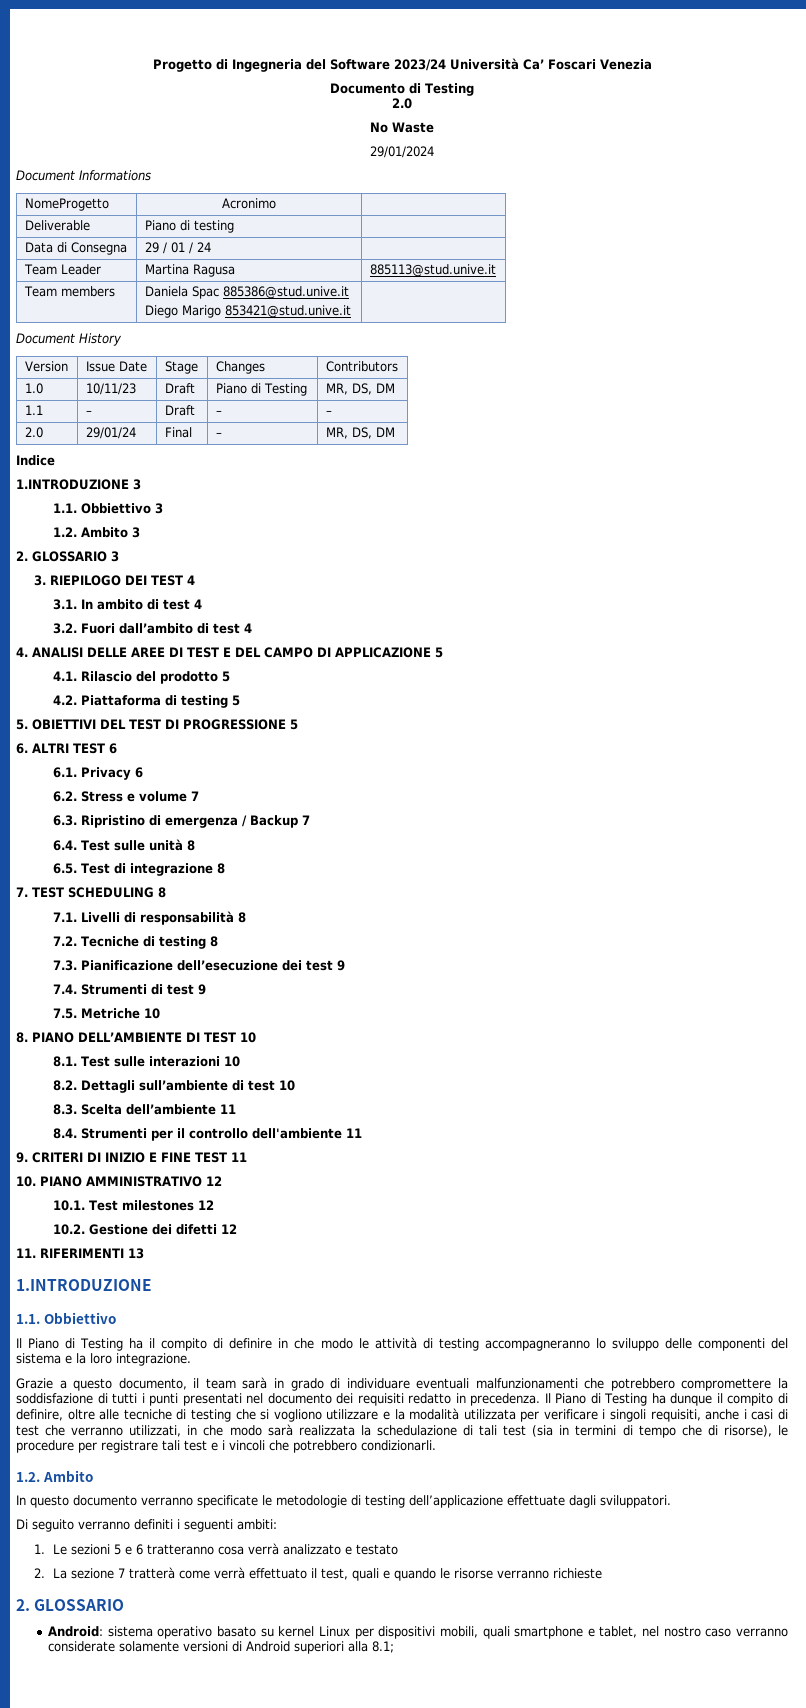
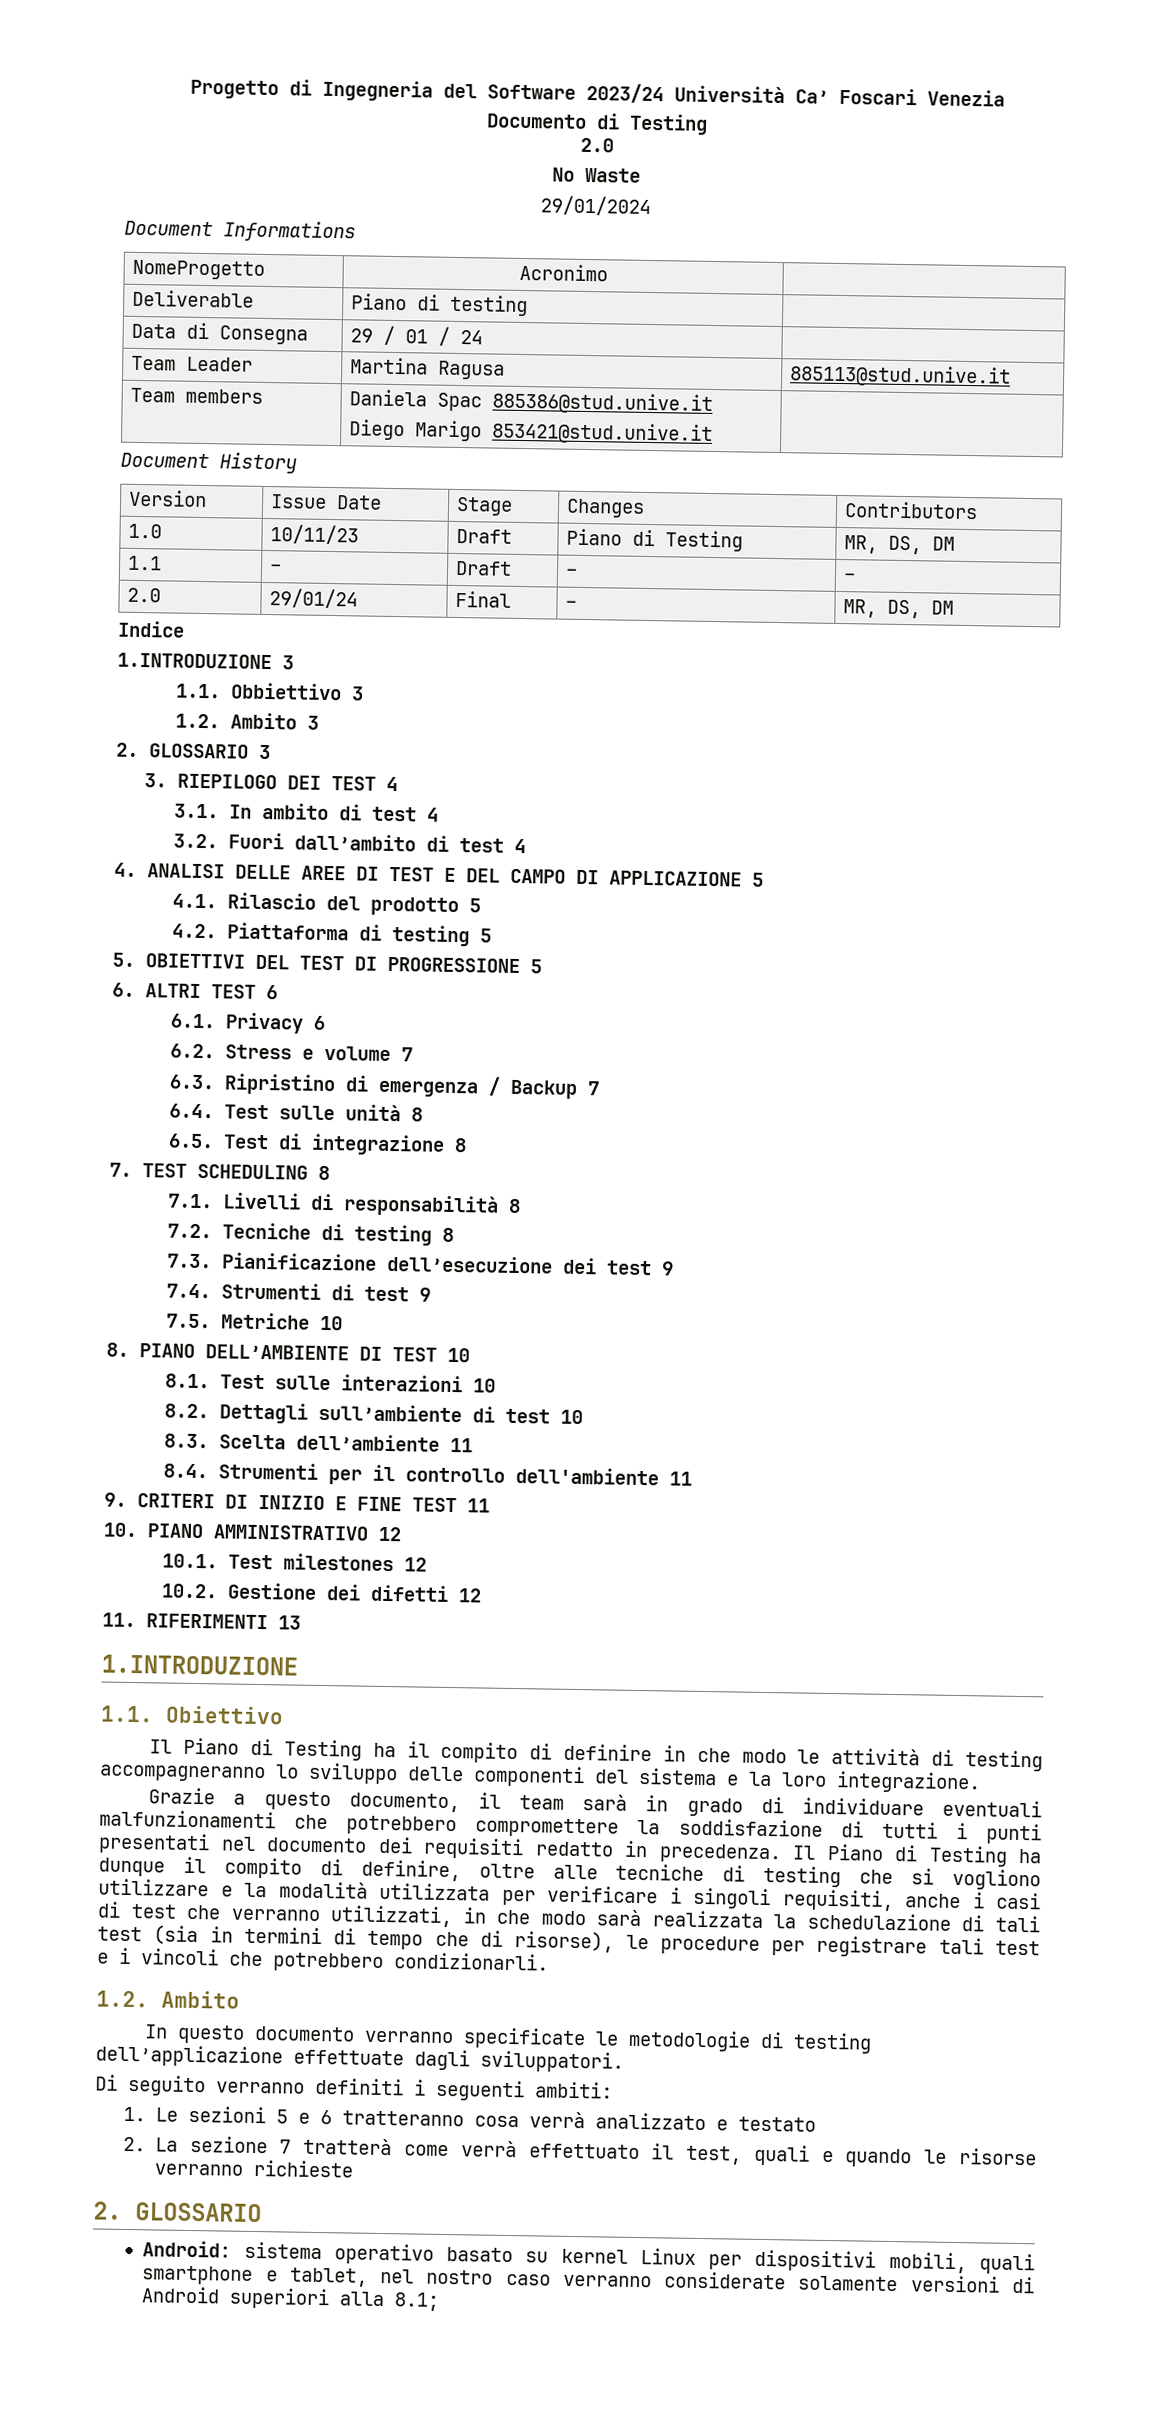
  11. RIFERIMENTI 13
  1.INTRODUZIONE
- 1.1. Obbiettivo
+ 1.1. Obiettivo

